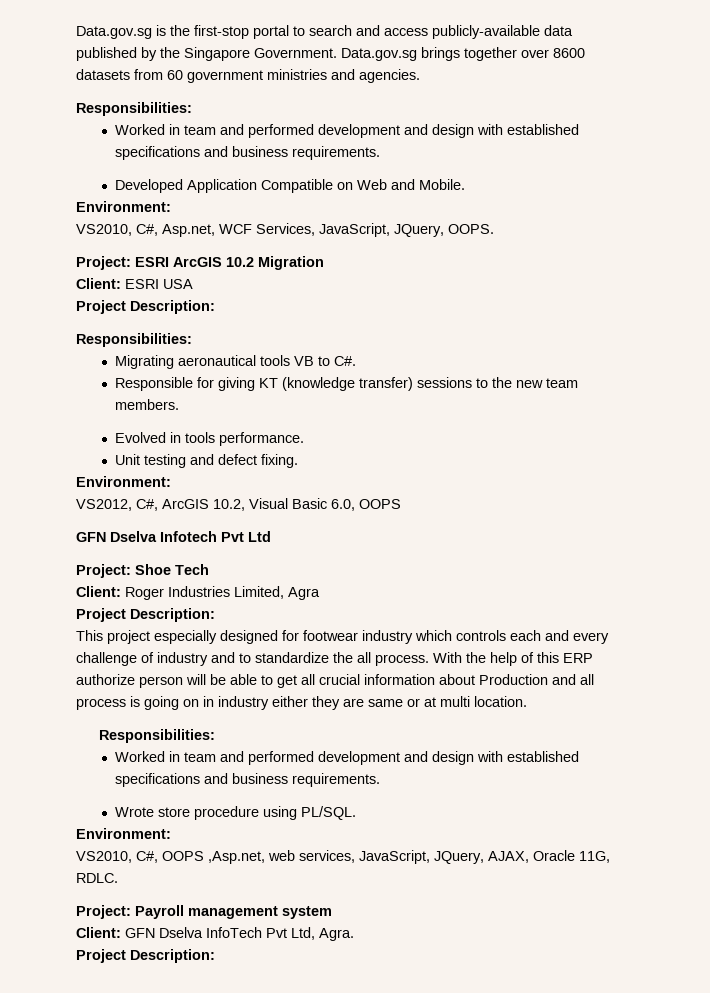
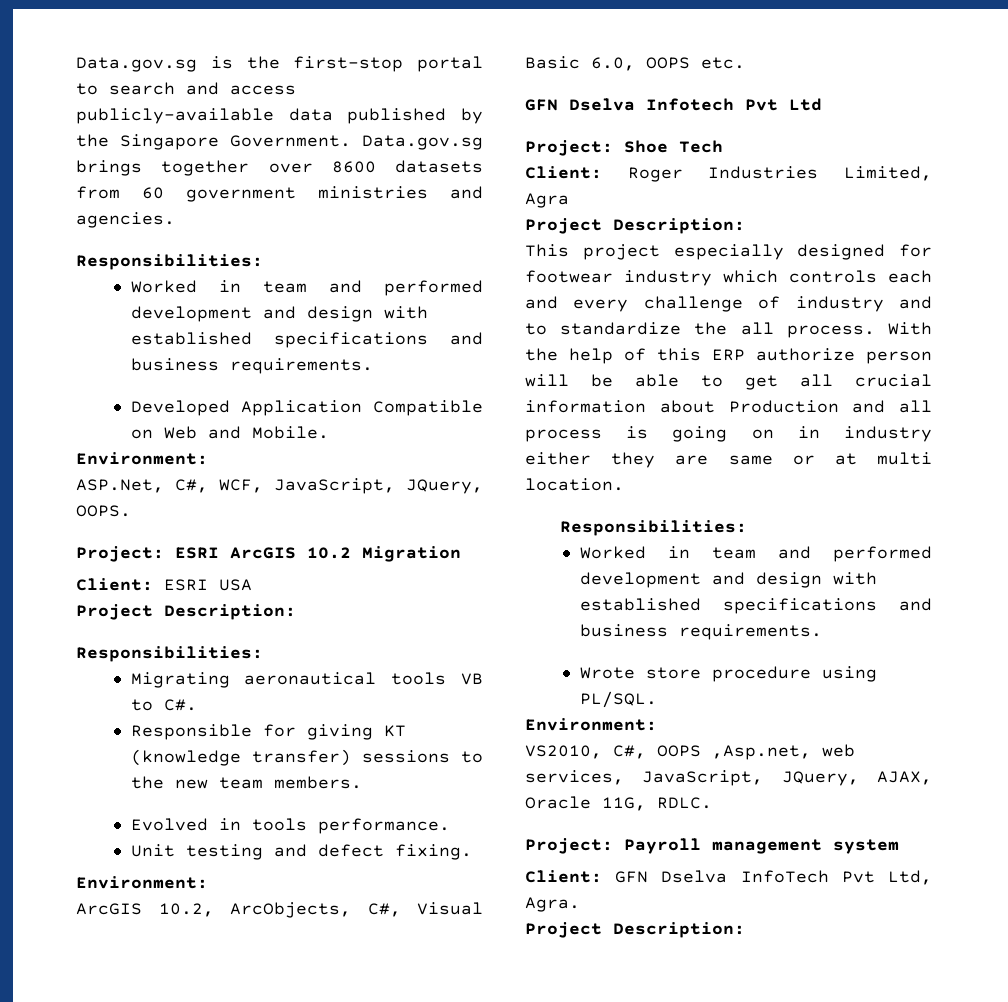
- VS2010, C#, Asp.net, WCF Services, JavaScript, JQuery, OOPS.
+ ASP.Net, C#, WCF, JavaScript, JQuery, OOPS.
- VS2012, C#, ArcGIS 10.2, Visual Basic 6.0, OOPS
+ ArcGIS 10.2, ArcObjects, C#, Visual Basic 6.0, OOPS etc.

